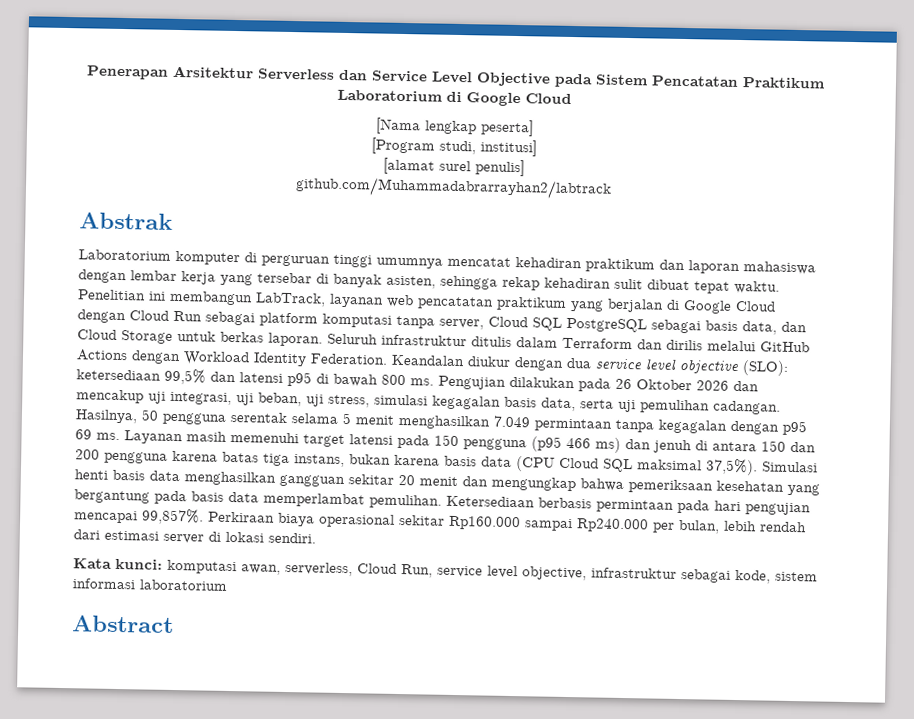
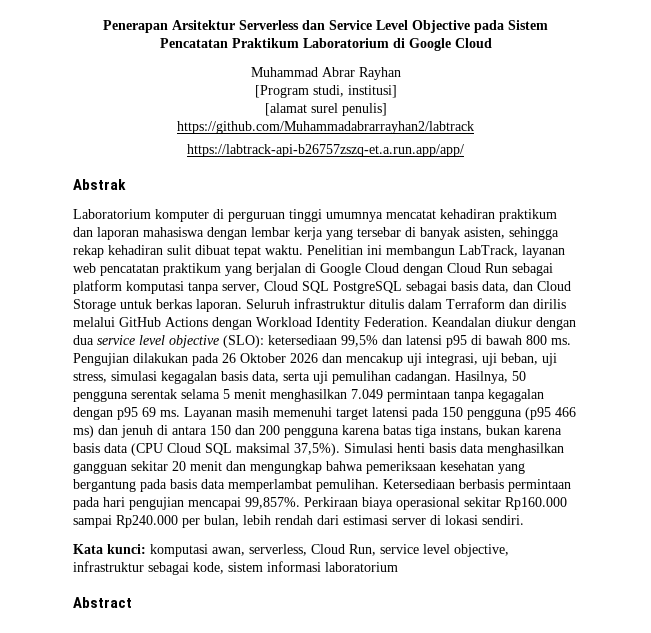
- [Nama lengkap peserta]
+ Muhammad Abrar Rayhan
- github.com/Muhammadabrarrayhan2/labtrack
+ https://github.com/Muhammadabrarrayhan2/labtrack
+ https://labtrack-api-b26757zszq-et.a.run.app/app/

